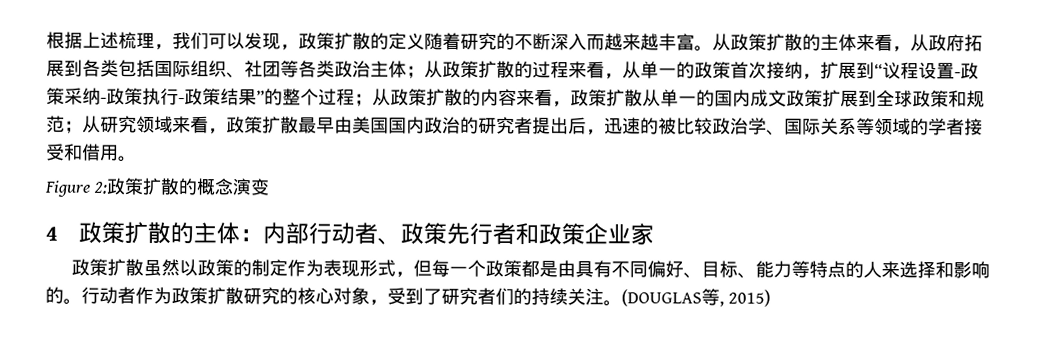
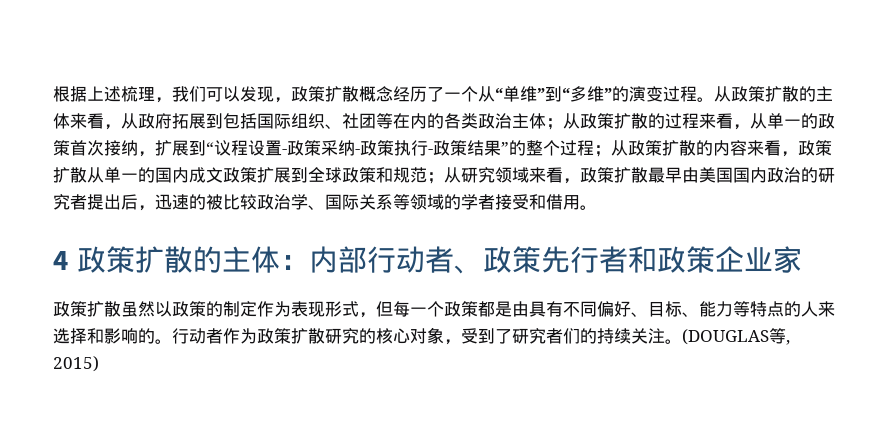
- 根据上述梳理，我们可以发现，政策扩散的定义随着研究的不断深入而越来越丰富。
+ 根据上述梳理，我们可以发现，政策扩散概念经历了一个从“单维”到“多维”的演变过程。
- 从政策扩散的主体来看，从政府拓展到各类包括国际组织、社团等各类政治主体；
+ 从政策扩散的主体来看，从政府拓展到包括国际组织、社团等在内的各类政治主体；
- Figure 2:政策扩散的概念演变

